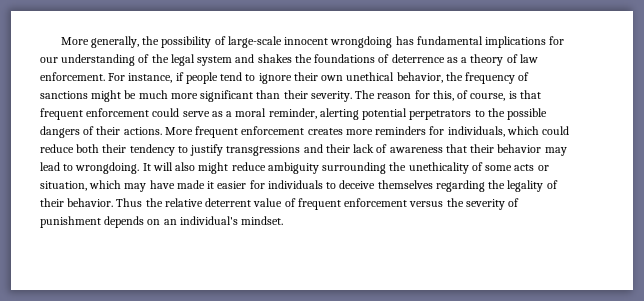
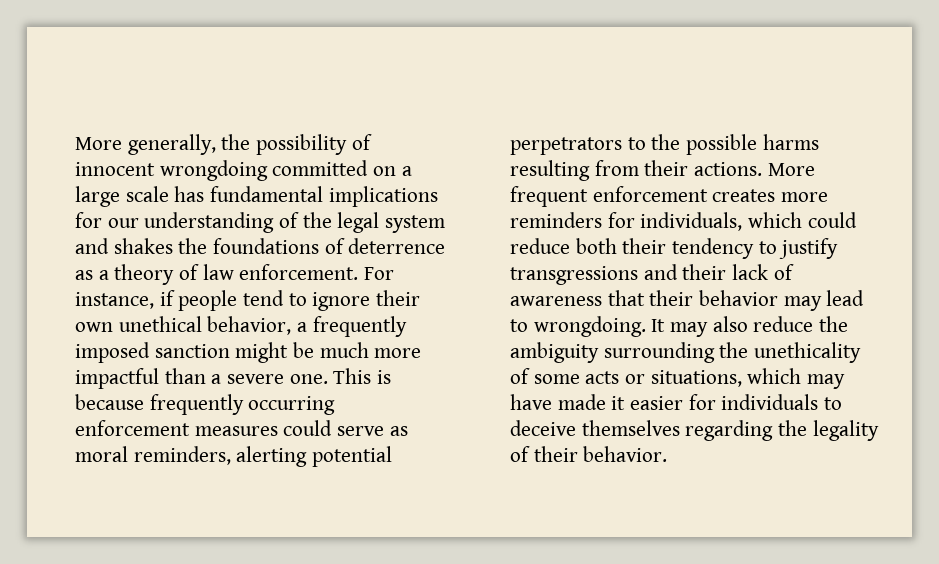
- More generally, the possibility of large-scale innocent wrongdoing has fundamental implications for our understanding of the legal system and shakes the foundations of deterrence as a theory of law enforcement.
+ More generally, the possibility of innocent wrongdoing committed on a large scale has fundamental implications for our understanding of the legal system and shakes the foundations of deterrence as a theory of law enforcement.
- For instance, if people tend to ignore their own unethical behavior, the frequency of sanctions might be much more significant than their severity. The reason for this, of course, is that frequent enforcement could serve as a moral reminder, alerting potential perpetrators to the possible dangers of their actions.
+ For instance, if people tend to ignore their own unethical behavior, a frequently imposed sanction might be much more impactful than a severe one. This is because frequently occurring enforcement measures could serve as moral reminders, alerting potential perpetrators to the possible harms resulting from their actions.
- It will also might reduce ambiguity surrounding the unethicality of some acts or situation, which may have made it easier for individuals to deceive themselves regarding the legality of their behavior. Thus the relative deterrent value of frequent enforcement versus the severity of punishment depends on an individual's mindset.
+ It may also reduce the ambiguity surrounding the unethicality of some acts or situations, which may have made it easier for individuals to deceive themselves regarding the legality of their behavior.

